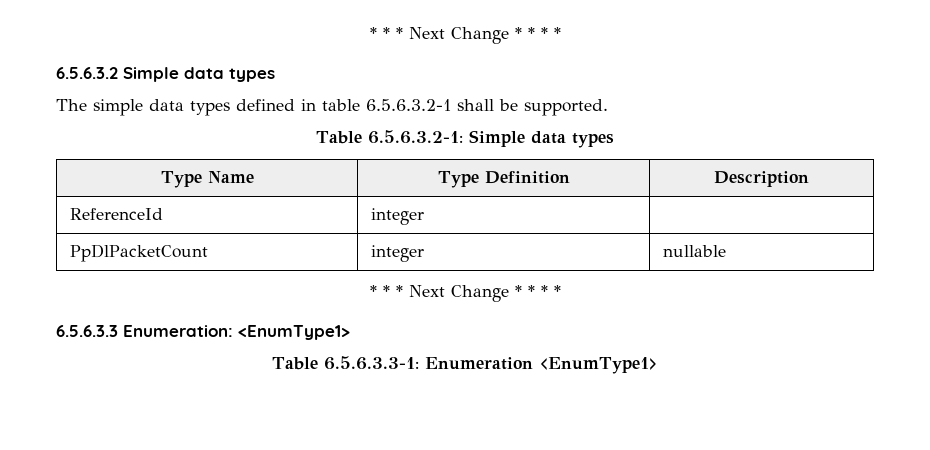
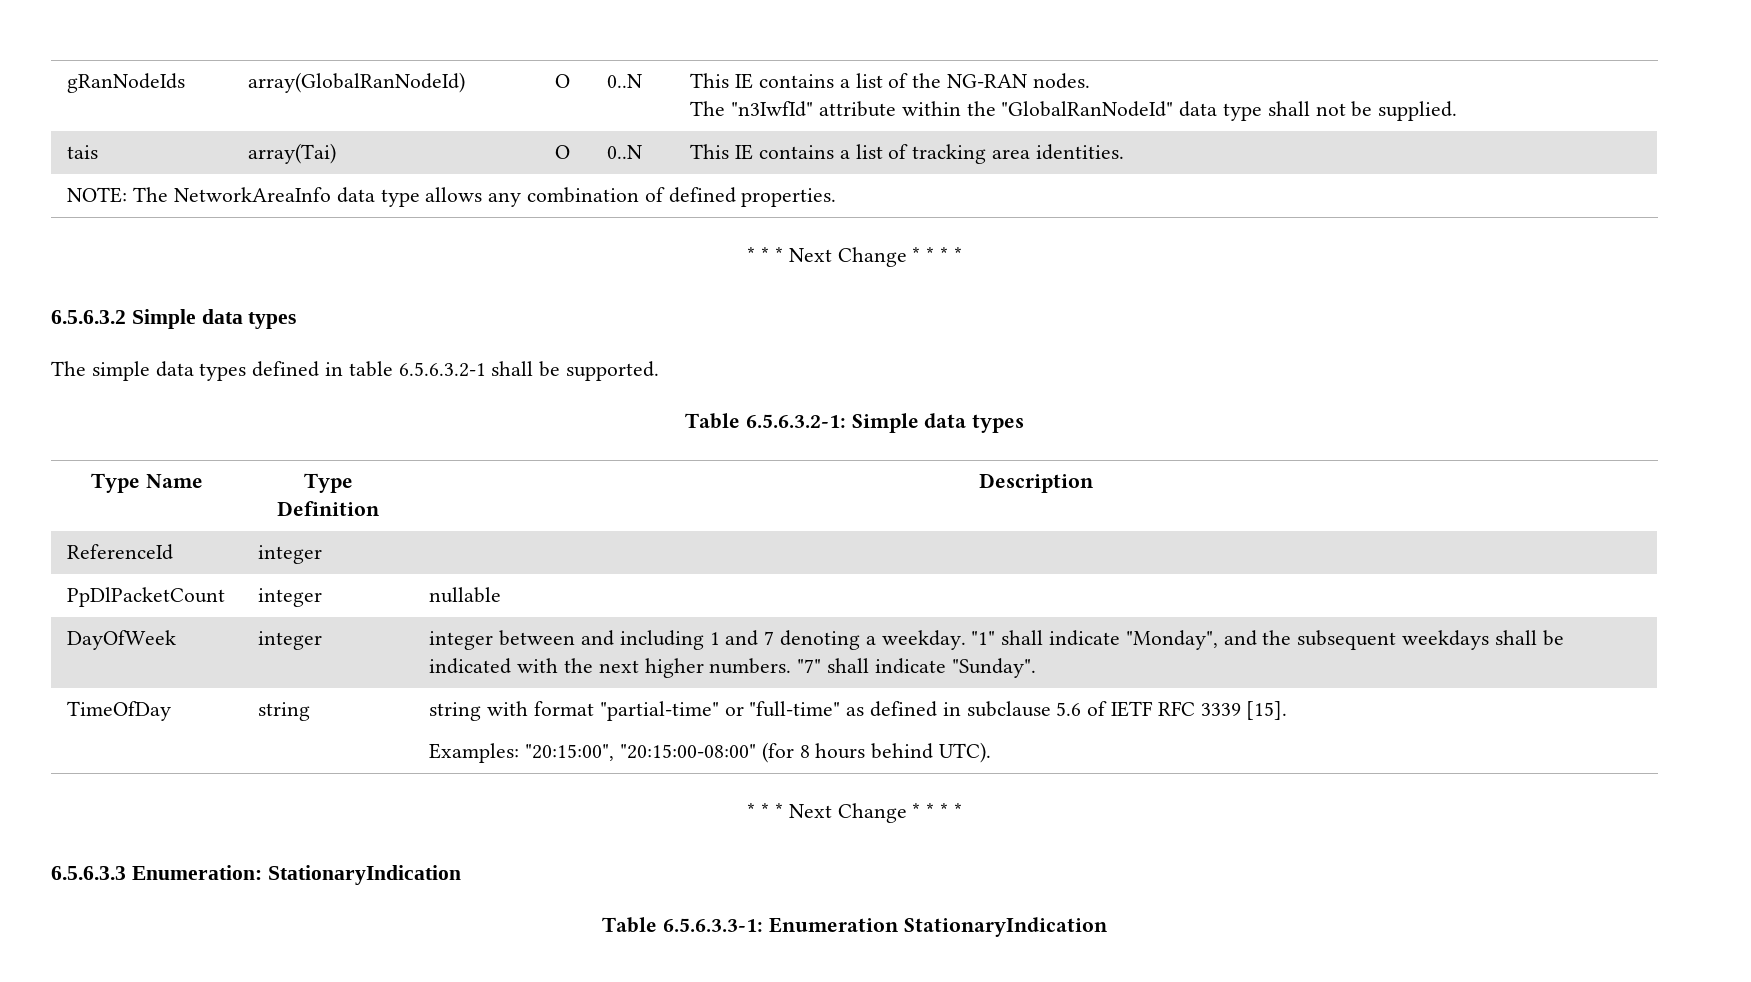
+ gRanNodeIds | array(GlobalRanNodeId) | O | 0..N | This IE contains a list of the NG-RAN nodes.
+ The "n3IwfId" attribute within the "GlobalRanNodeId" data type shall not be supplied.
+ tais | array(Tai) | O | 0..N | This IE contains a list of tracking area identities.
+ NOTE: The NetworkAreaInfo data type allows any combination of defined properties.
+ DayOfWeek | integer | integer between and including 1 and 7 denoting a weekday. "1" shall indicate "Monday", and the subsequent weekdays shall be indicated with the next higher numbers. "7" shall indicate "Sunday".
+ TimeOfDay | string | string with format "partial-time" or "full-time" as defined in subclause 5.6 of IETF RFC 3339 [15].
+ Examples: "20:15:00", "20:15:00-08:00" (for 8 hours behind UTC).
- 6.5.6.3.3 Enumeration: <EnumType1>
+ 6.5.6.3.3 Enumeration: StationaryIndication
- Table 6.5.6.3.3-1: Enumeration <EnumType1>
+ Table 6.5.6.3.3-1: Enumeration StationaryIndication

